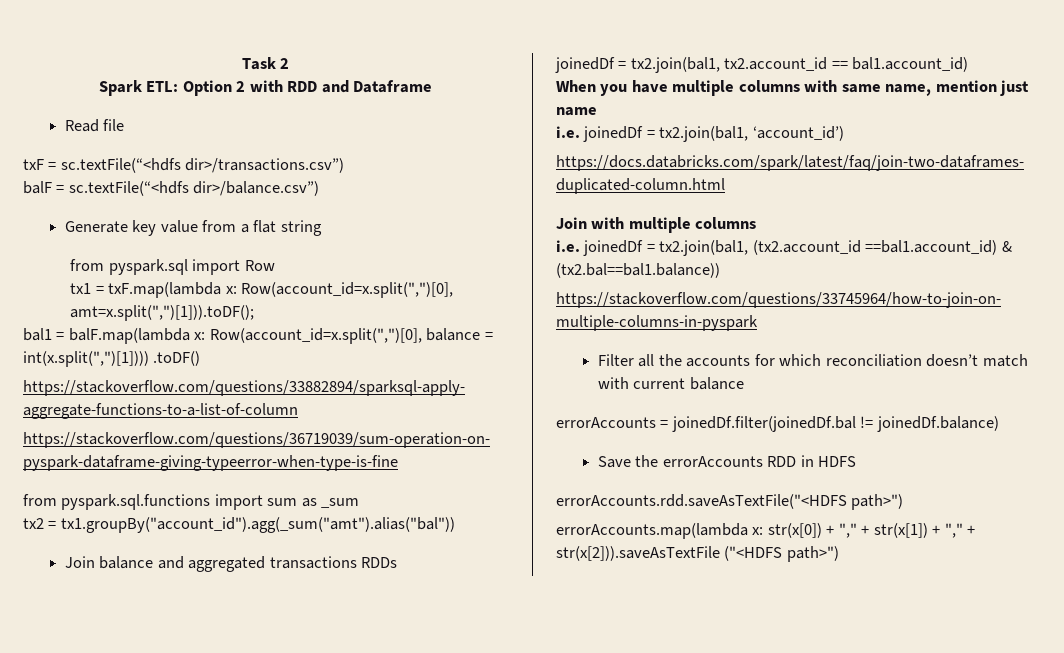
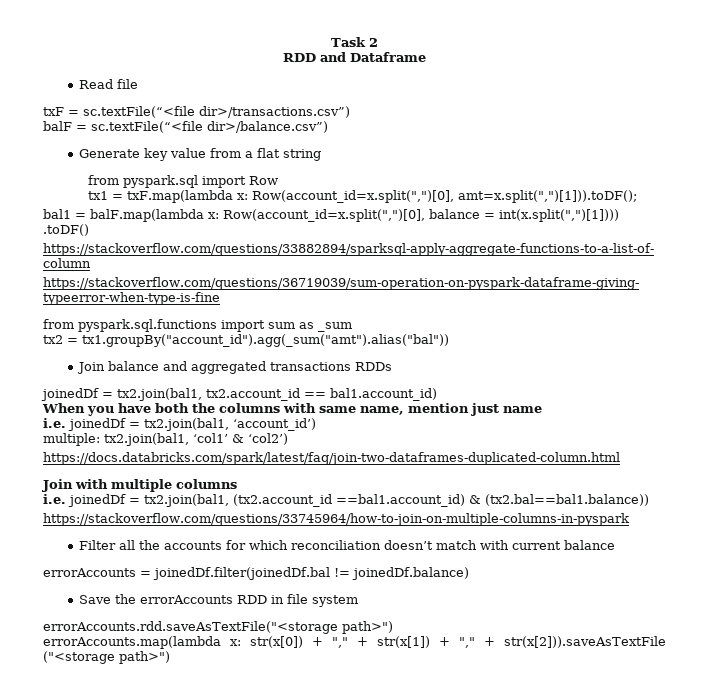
- Spark ETL: Option 2 with RDD and Dataframe
+ RDD and Dataframe
- txF = sc.textFile(“<hdfs dir>/transactions.csv”)
+ txF = sc.textFile(“<file dir>/transactions.csv”)
- balF = sc.textFile(“<hdfs dir>/balance.csv”)
+ balF = sc.textFile(“<file dir>/balance.csv”)
- When you have multiple columns with same name, mention just name
+ When you have both the columns with same name, mention just name
+ multiple: tx2.join(bal1, ‘col1’ & ‘col2’)
- Save the errorAccounts RDD in HDFS
- errorAccounts.rdd.saveAsTextFile("<HDFS path>")
+ Save the errorAccounts RDD in file system
+ errorAccounts.rdd.saveAsTextFile("<storage path>")
- errorAccounts.map(lambda x: str(x[0]) + "," + str(x[1]) + "," + str(x[2])).saveAsTextFile ("<HDFS path>")
+ errorAccounts.map(lambda x: str(x[0]) + "," + str(x[1]) + "," + str(x[2])).saveAsTextFile ("<storage path>")

